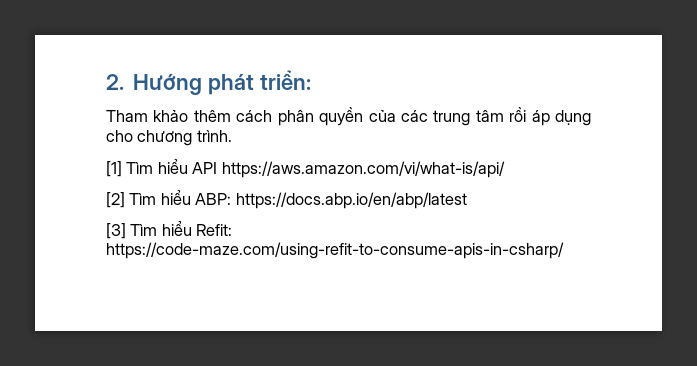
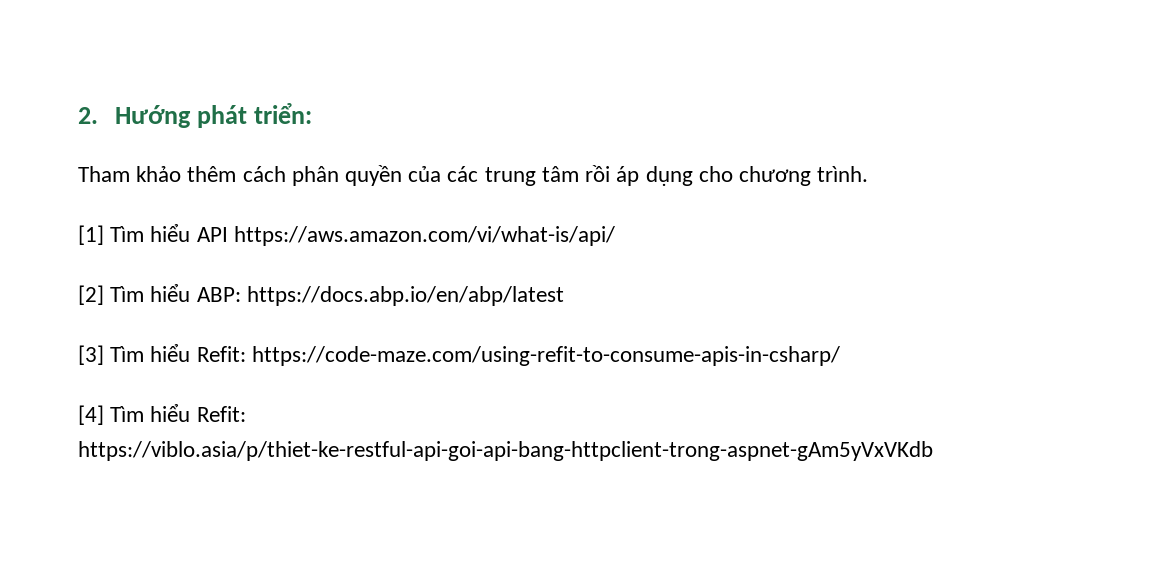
+ [4] Tìm hiểu Refit: https://viblo.asia/p/thiet-ke-restful-api-goi-api-bang-httpclient-trong-aspnet-gAm5yVxVKdb

